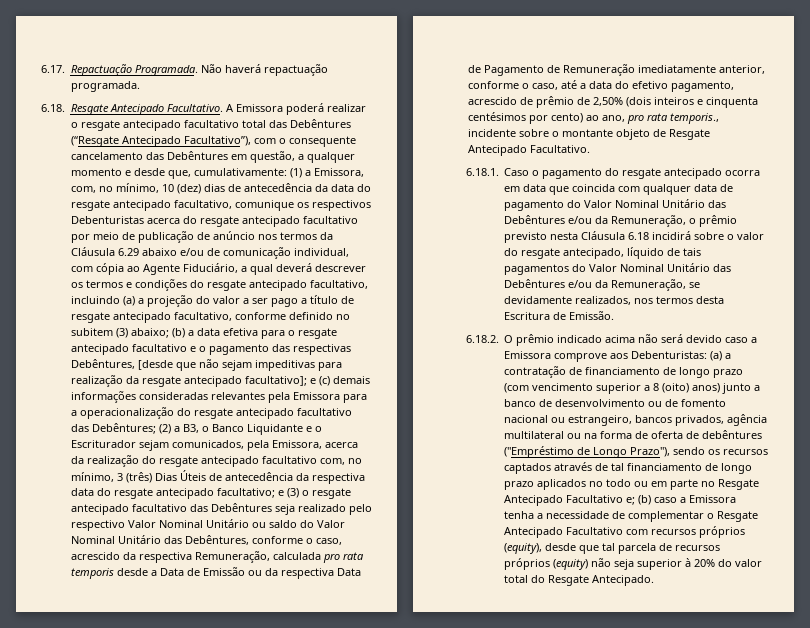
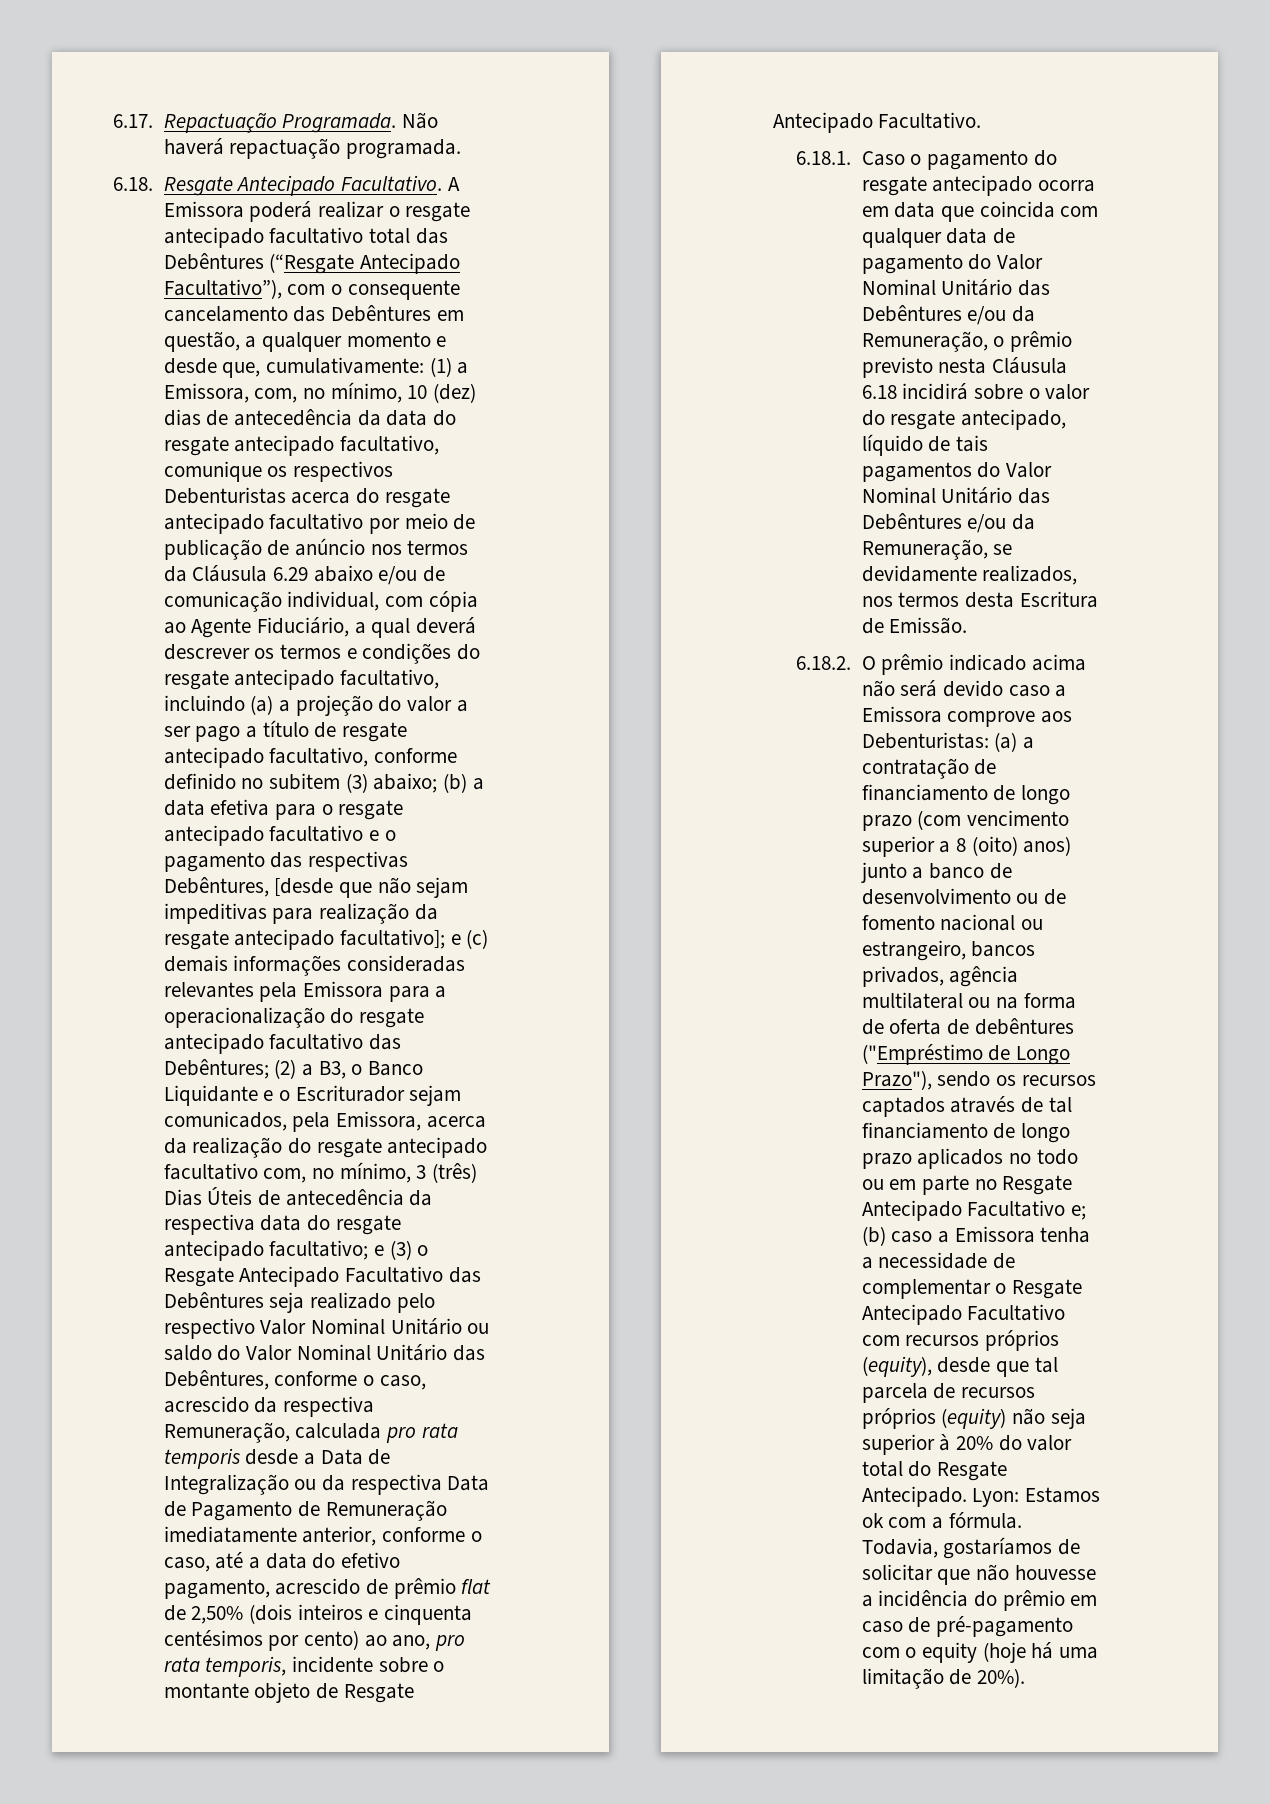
- e (3) o resgate antecipado facultativo das Debêntures seja realizado pelo respectivo Valor Nominal Unitário ou saldo do Valor Nominal Unitário das Debêntures, conforme o caso, acrescido da respectiva Remuneração, calculada pro rata temporis desde a Data de Emissão ou da respectiva Data de Pagamento de Remuneração imediatamente anterior, conforme o caso, até a data do efetivo pagamento, acrescido de prêmio de 2,50% (dois inteiros e cinquenta centésimos por cento) ao ano, pro rata temporis., incidente sobre o montante objeto de Resgate Antecipado Facultativo.
+ e (3) o Resgate Antecipado Facultativo das Debêntures seja realizado pelo respectivo Valor Nominal Unitário ou saldo do Valor Nominal Unitário das Debêntures, conforme o caso, acrescido da respectiva Remuneração, calculada pro rata temporis desde a Data de Integralização ou da respectiva Data de Pagamento de Remuneração imediatamente anterior, conforme o caso, até a data do efetivo pagamento, acrescido de prêmio flat de 2,50% (dois inteiros e cinquenta centésimos por cento) ao ano, pro rata temporis, incidente sobre o montante objeto de Resgate Antecipado Facultativo.
+ Lyon: Estamos ok com a fórmula. Todavia, gostaríamos de solicitar que não houvesse a incidência do prêmio em caso de pré-pagamento com o equity (hoje há uma limitação de 20%).

